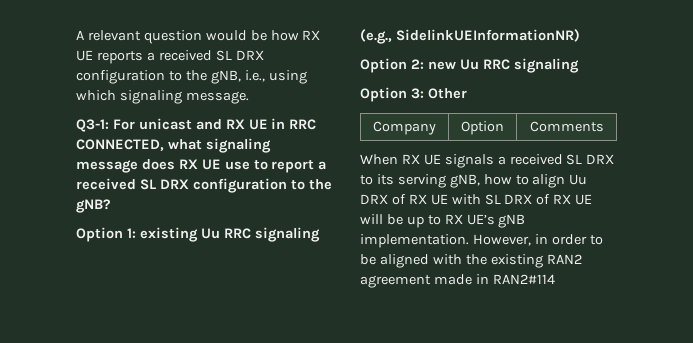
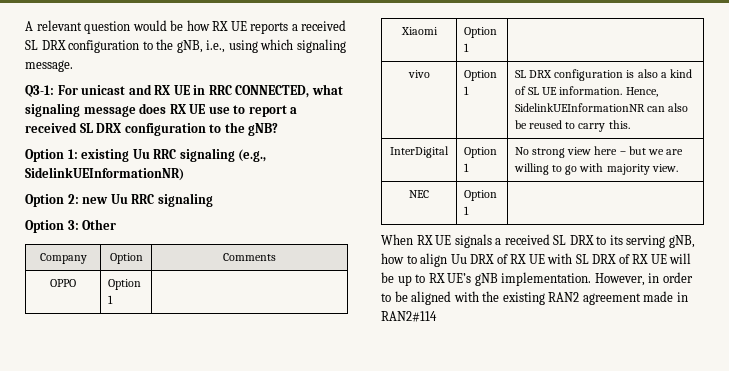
+ OPPO | Option 1 |
+ Xiaomi | Option 1 |
+ vivo | Option 1 | SL DRX configuration is also a kind of SL UE information. Hence, SidelinkUEInformationNR can also be reused to carry this.
+ InterDigital | Option 1 | No strong view here – but we are willing to go with majority view.
+ NEC | Option 1 |

